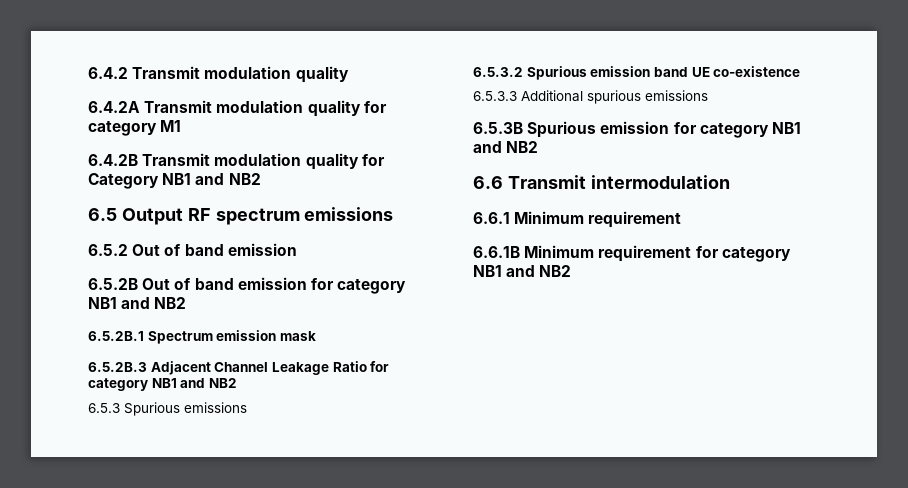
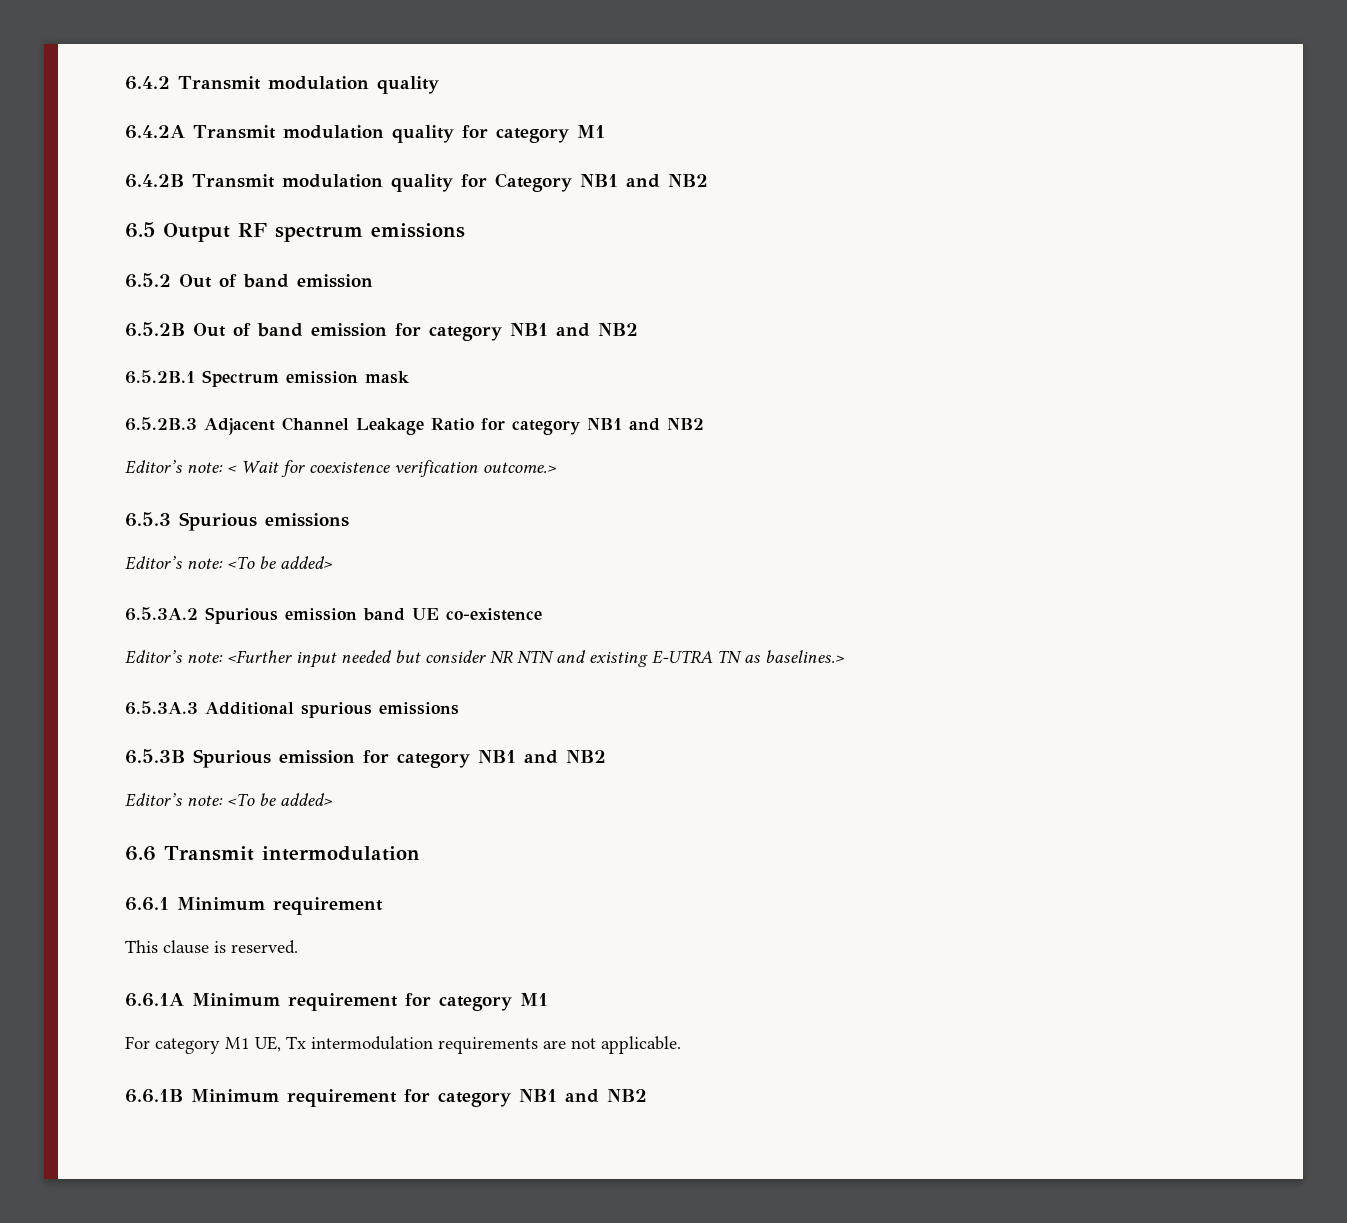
+ Editor’s note: < Wait for coexistence verification outcome.>
  6.5.3 Spurious emissions
- 6.5.3.2 Spurious emission band UE co-existence
+ Editor’s note: <To be added>
+ 6.5.3A.2 Spurious emission band UE co-existence
- 6.5.3.3 Additional spurious emissions
+ Editor’s note: <Further input needed but consider NR NTN and existing E-UTRA TN as baselines.>
+ 6.5.3A.3 Additional spurious emissions
  6.5.3B Spurious emission for category NB1 and NB2
+ Editor’s note: <To be added>
+ This clause is reserved.
+ 6.6.1A Minimum requirement for category M1
+ For category M1 UE, Tx intermodulation requirements are not applicable.

